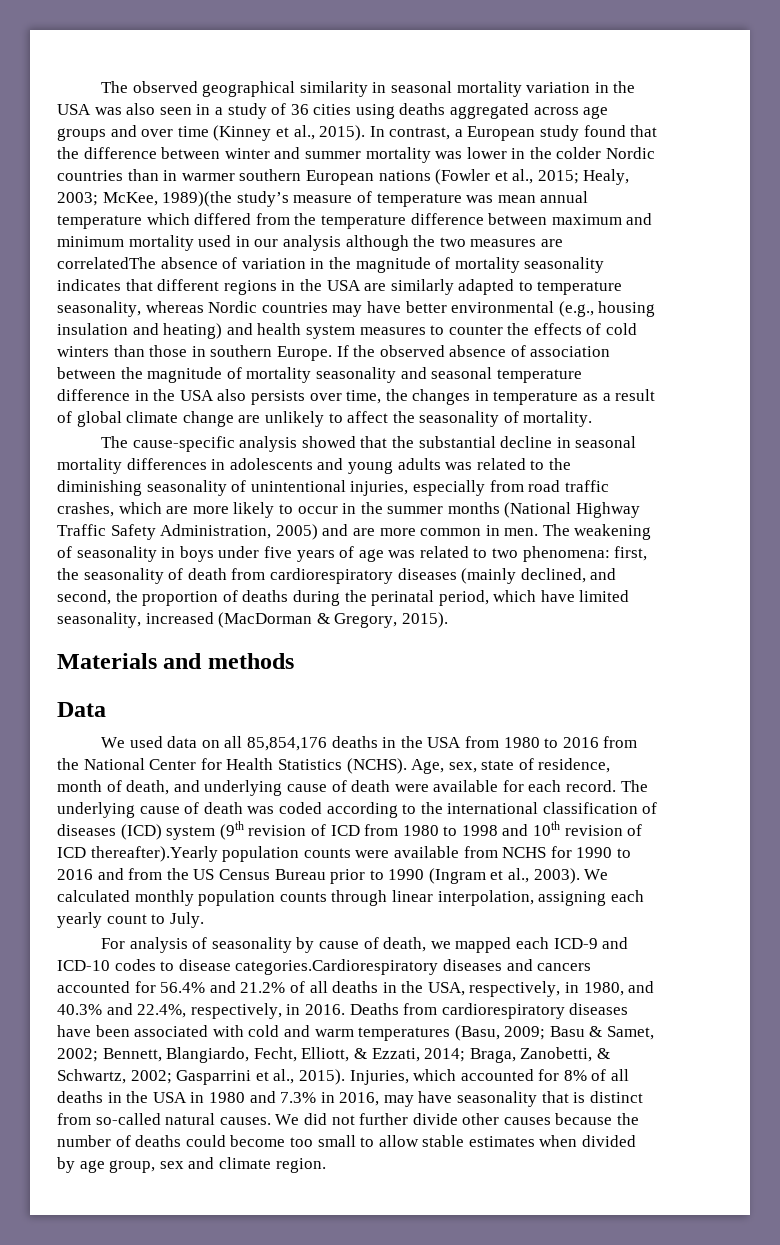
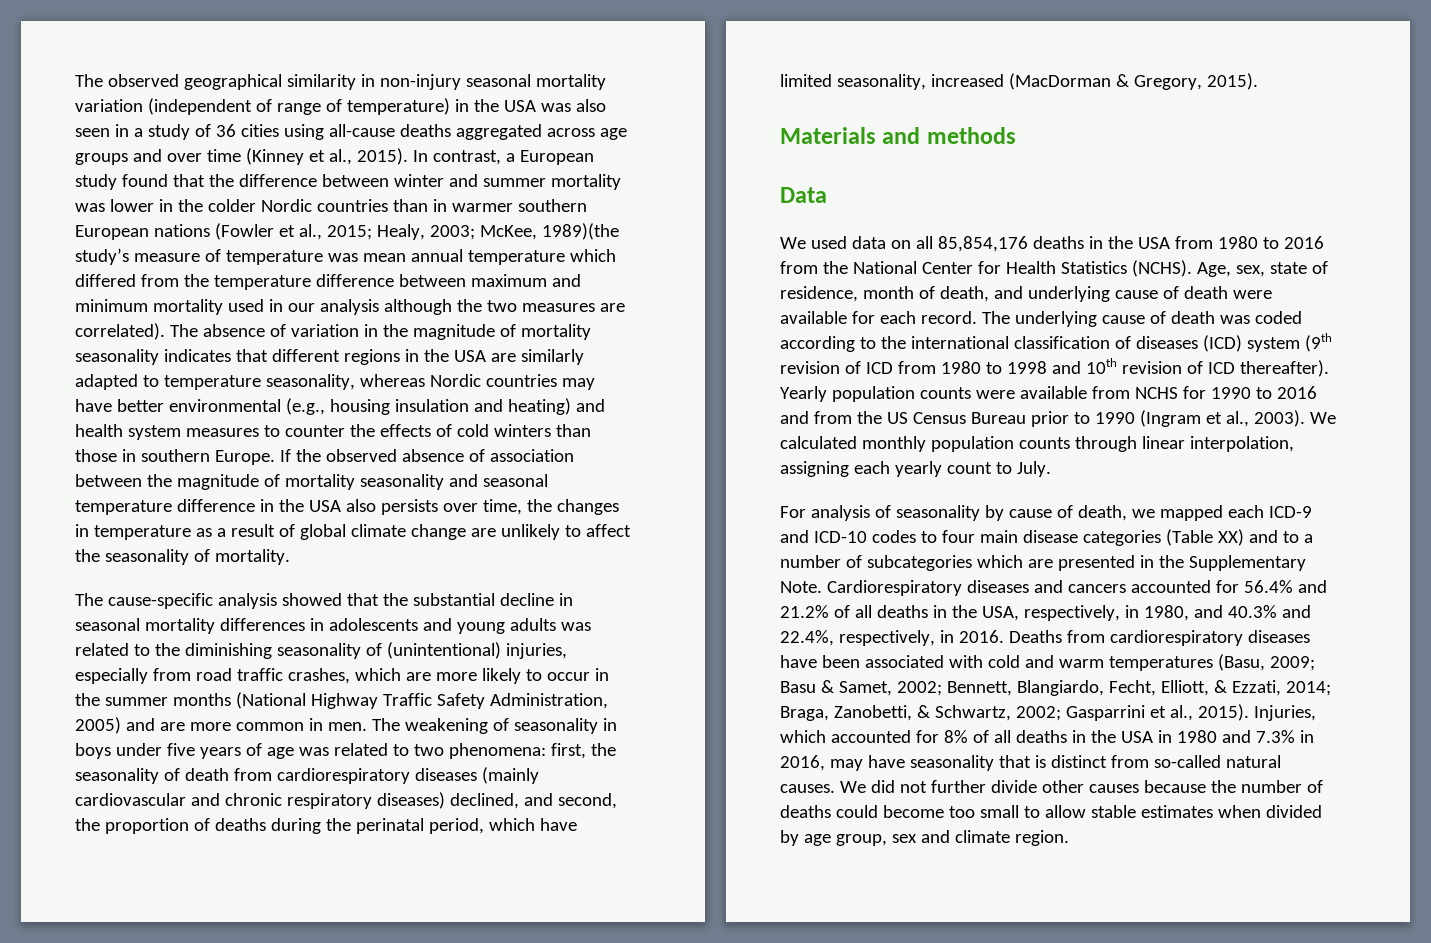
- The observed geographical similarity in seasonal mortality variation in the USA was also seen in a study of 36 cities using deaths aggregated across age groups and over time (Kinney et al., 2015).
+ The observed geographical similarity in non-injury seasonal mortality variation (independent of range of temperature) in the USA was also seen in a study of 36 cities using all-cause deaths aggregated across age groups and over time (Kinney et al., 2015).
- McKee, 1989)(the study’s measure of temperature was mean annual temperature which differed from the temperature difference between maximum and minimum mortality used in our analysis although the two measures are correlatedThe absence of variation in the magnitude of mortality seasonality indicates that different regions in the USA are similarly adapted to temperature seasonality, whereas Nordic countries may have better environmental (e.g., housing insulation and heating) and health system measures to counter the effects of cold winters than those in southern Europe.
+ McKee, 1989)(the study’s measure of temperature was mean annual temperature which differed from the temperature difference between maximum and minimum mortality used in our analysis although the two measures are correlated). The absence of variation in the magnitude of mortality seasonality indicates that different regions in the USA are similarly adapted to temperature seasonality, whereas Nordic countries may have better environmental (e.g., housing insulation and heating) and health system measures to counter the effects of cold winters than those in southern Europe.
- The cause-specific analysis showed that the substantial decline in seasonal mortality differences in adolescents and young adults was related to the diminishing seasonality of unintentional injuries, especially from road traffic crashes, which are more likely to occur in the summer months (National Highway Traffic Safety Administration, 2005) and are more common in men.
+ The cause-specific analysis showed that the substantial decline in seasonal mortality differences in adolescents and young adults was related to the diminishing seasonality of (unintentional) injuries, especially from road traffic crashes, which are more likely to occur in the summer months (National Highway Traffic Safety Administration, 2005) and are more common in men.
- The weakening of seasonality in boys under five years of age was related to two phenomena: first, the seasonality of death from cardiorespiratory diseases (mainly declined, and second, the proportion of deaths during the perinatal period, which have limited seasonality, increased (MacDorman & Gregory, 2015).
+ The weakening of seasonality in boys under five years of age was related to two phenomena: first, the seasonality of death from cardiorespiratory diseases (mainly cardiovascular and chronic respiratory diseases) declined, and second, the proportion of deaths during the perinatal period, which have limited seasonality, increased (MacDorman & Gregory, 2015).
- The underlying cause of death was coded according to the international classification of diseases (ICD) system (9th revision of ICD from 1980 to 1998 and 10th revision of ICD thereafter).Yearly population counts were available from NCHS for 1990 to 2016 and from the US Census Bureau prior to 1990 (Ingram et al., 2003).
+ The underlying cause of death was coded according to the international classification of diseases (ICD) system (9th revision of ICD from 1980 to 1998 and 10th revision of ICD thereafter). Yearly population counts were available from NCHS for 1990 to 2016 and from the US Census Bureau prior to 1990 (Ingram et al., 2003).
- For analysis of seasonality by cause of death, we mapped each ICD-9 and ICD-10 codes to disease categories.Cardiorespiratory diseases and cancers accounted for 56.4% and 21.2% of all deaths in the USA, respectively, in 1980, and 40.3% and 22.4%, respectively, in 2016.
+ For analysis of seasonality by cause of death, we mapped each ICD-9 and ICD-10 codes to four main disease categories (Table XX) and to a number of subcategories which are presented in the Supplementary Note. Cardiorespiratory diseases and cancers accounted for 56.4% and 21.2% of all deaths in the USA, respectively, in 1980, and 40.3% and 22.4%, respectively, in 2016.

